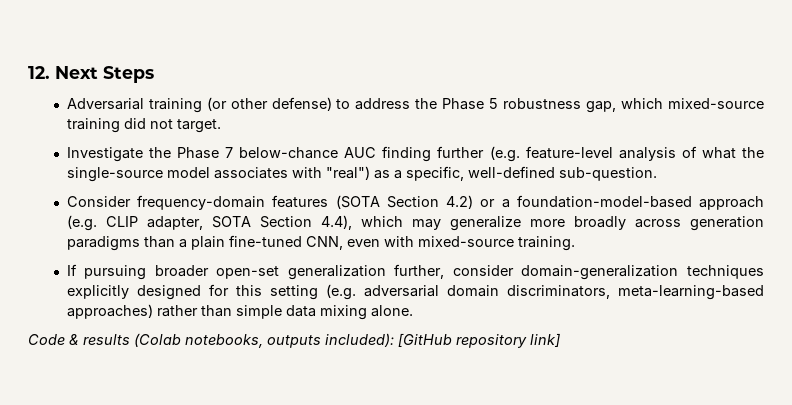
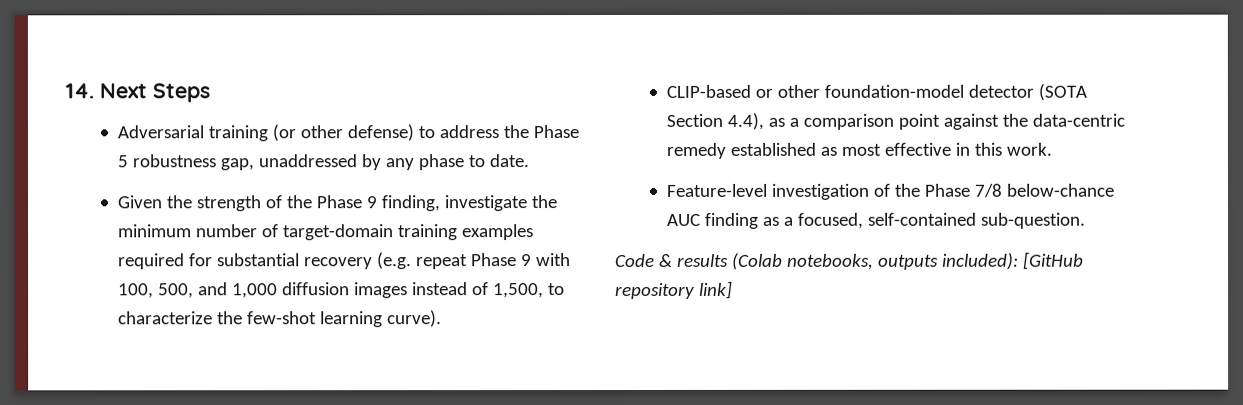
- 12. Next Steps
+ 14. Next Steps
- Adversarial training (or other defense) to address the Phase 5 robustness gap, which mixed-source training did not target.
- Investigate the Phase 7 below-chance AUC finding further (e.g. feature-level analysis of what the single-source model associates with "real") as a specific, well-defined sub-question.
- Consider frequency-domain features (SOTA Section 4.2) or a foundation-model-based approach (e.g. CLIP adapter, SOTA Section 4.4), which may generalize more broadly across generation paradigms than a plain fine-tuned CNN, even with mixed-source training.
- If pursuing broader open-set generalization further, consider domain-generalization techniques explicitly designed for this setting (e.g. adversarial domain discriminators, meta-learning-based approaches) rather than simple data mixing alone.
+ Adversarial training (or other defense) to address the Phase 5 robustness gap, unaddressed by any phase to date.
+ Given the strength of the Phase 9 finding, investigate the minimum number of target-domain training examples required for substantial recovery (e.g. repeat Phase 9 with 100, 500, and 1,000 diffusion images instead of 1,500, to characterize the few-shot learning curve).
+ CLIP-based or other foundation-model detector (SOTA Section 4.4), as a comparison point against the data-centric remedy established as most effective in this work.
+ Feature-level investigation of the Phase 7/8 below-chance AUC finding as a focused, self-contained sub-question.

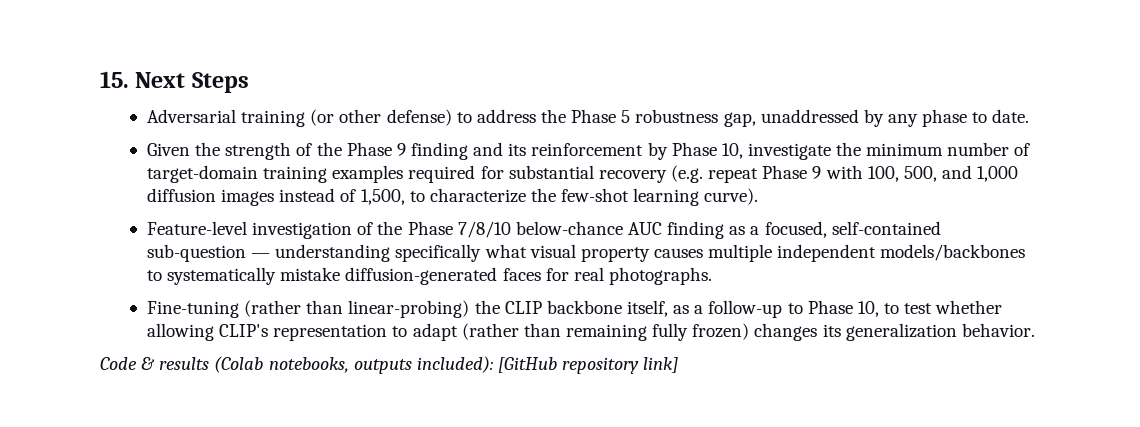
- 14. Next Steps
+ 15. Next Steps
- Given the strength of the Phase 9 finding, investigate the minimum number of target-domain training examples required for substantial recovery (e.g. repeat Phase 9 with 100, 500, and 1,000 diffusion images instead of 1,500, to characterize the few-shot learning curve).
+ Given the strength of the Phase 9 finding and its reinforcement by Phase 10, investigate the minimum number of target-domain training examples required for substantial recovery (e.g. repeat Phase 9 with 100, 500, and 1,000 diffusion images instead of 1,500, to characterize the few-shot learning curve).
- CLIP-based or other foundation-model detector (SOTA Section 4.4), as a comparison point against the data-centric remedy established as most effective in this work.
- Feature-level investigation of the Phase 7/8 below-chance AUC finding as a focused, self-contained sub-question.
+ Feature-level investigation of the Phase 7/8/10 below-chance AUC finding as a focused, self-contained sub-question — understanding specifically what visual property causes multiple independent models/backbones to systematically mistake diffusion-generated faces for real photographs.
+ Fine-tuning (rather than linear-probing) the CLIP backbone itself, as a follow-up to Phase 10, to test whether allowing CLIP's representation to adapt (rather than remaining fully frozen) changes its generalization behavior.

